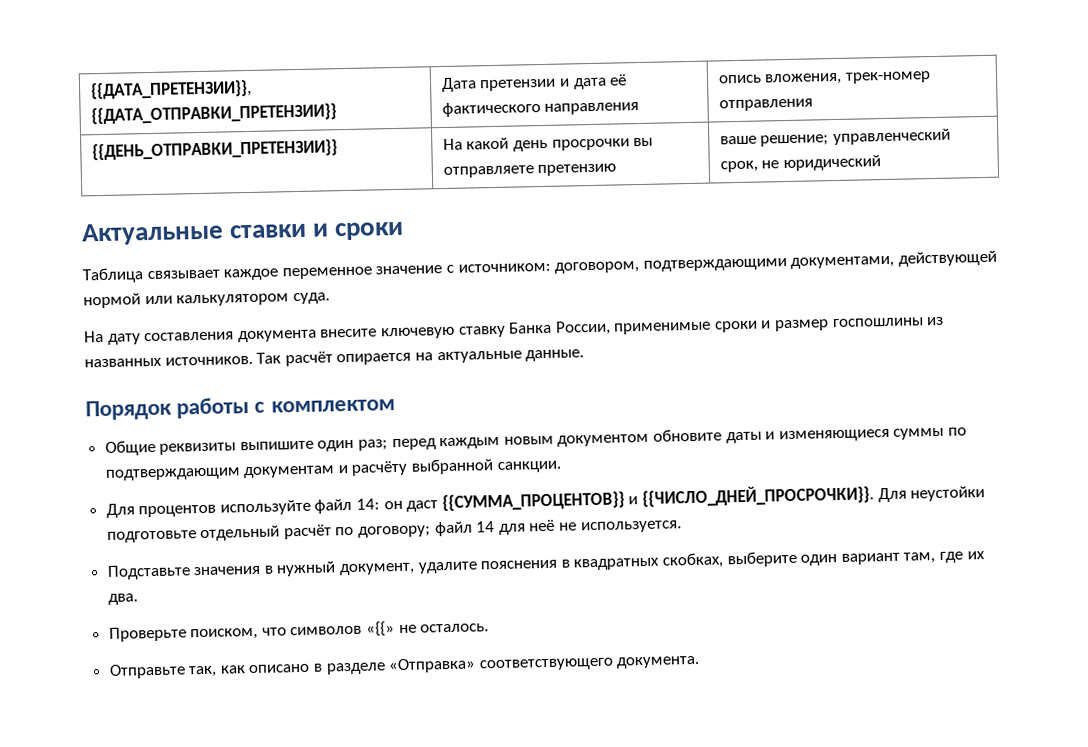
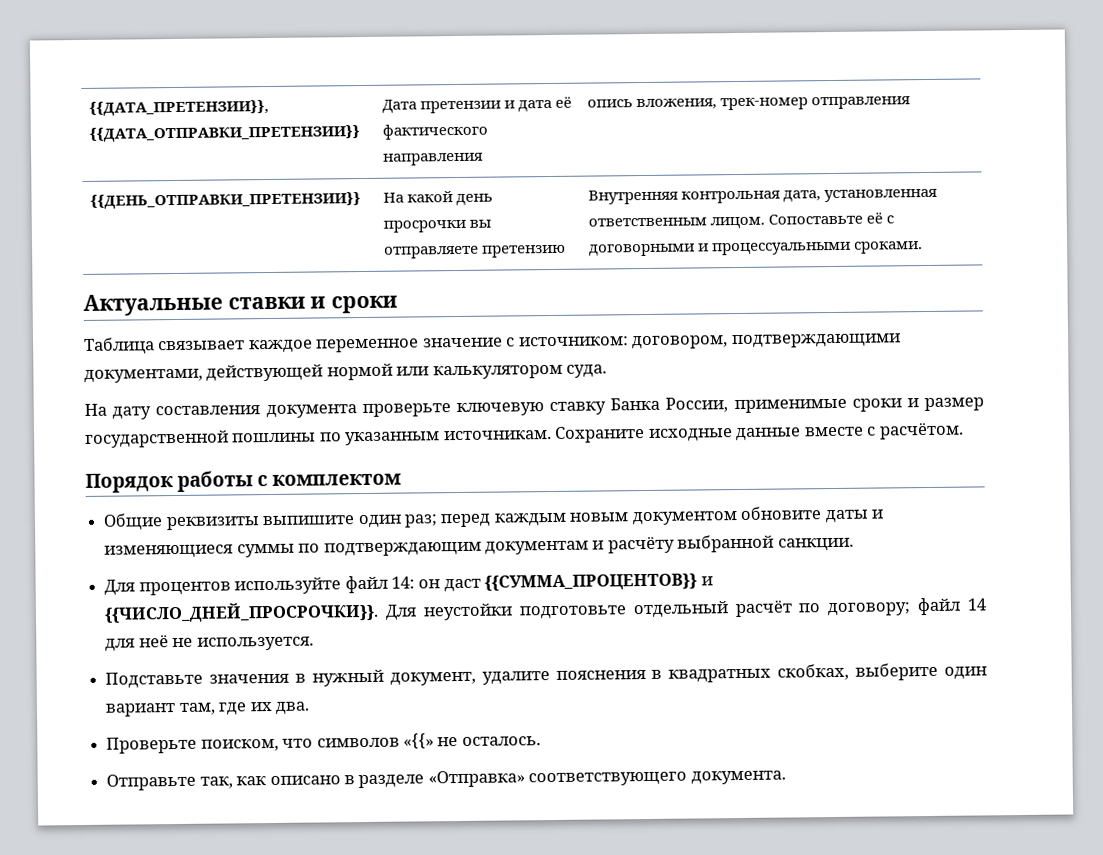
- {{ДЕНЬ_ОТПРАВКИ_ПРЕТЕНЗИИ}} | На какой день просрочки вы отправляете претензию | ваше решение; управленческий срок, не юридический
+ {{ДЕНЬ_ОТПРАВКИ_ПРЕТЕНЗИИ}} | На какой день просрочки вы отправляете претензию | Внутренняя контрольная дата, установленная ответственным лицом. Сопоставьте её с договорными и процессуальными сроками.
- На дату составления документа внесите ключевую ставку Банка России, применимые сроки и размер госпошлины из названных источников. Так расчёт опирается на актуальные данные.
+ На дату составления документа проверьте ключевую ставку Банка России, применимые сроки и размер государственной пошлины по указанным источникам. Сохраните исходные данные вместе с расчётом.

